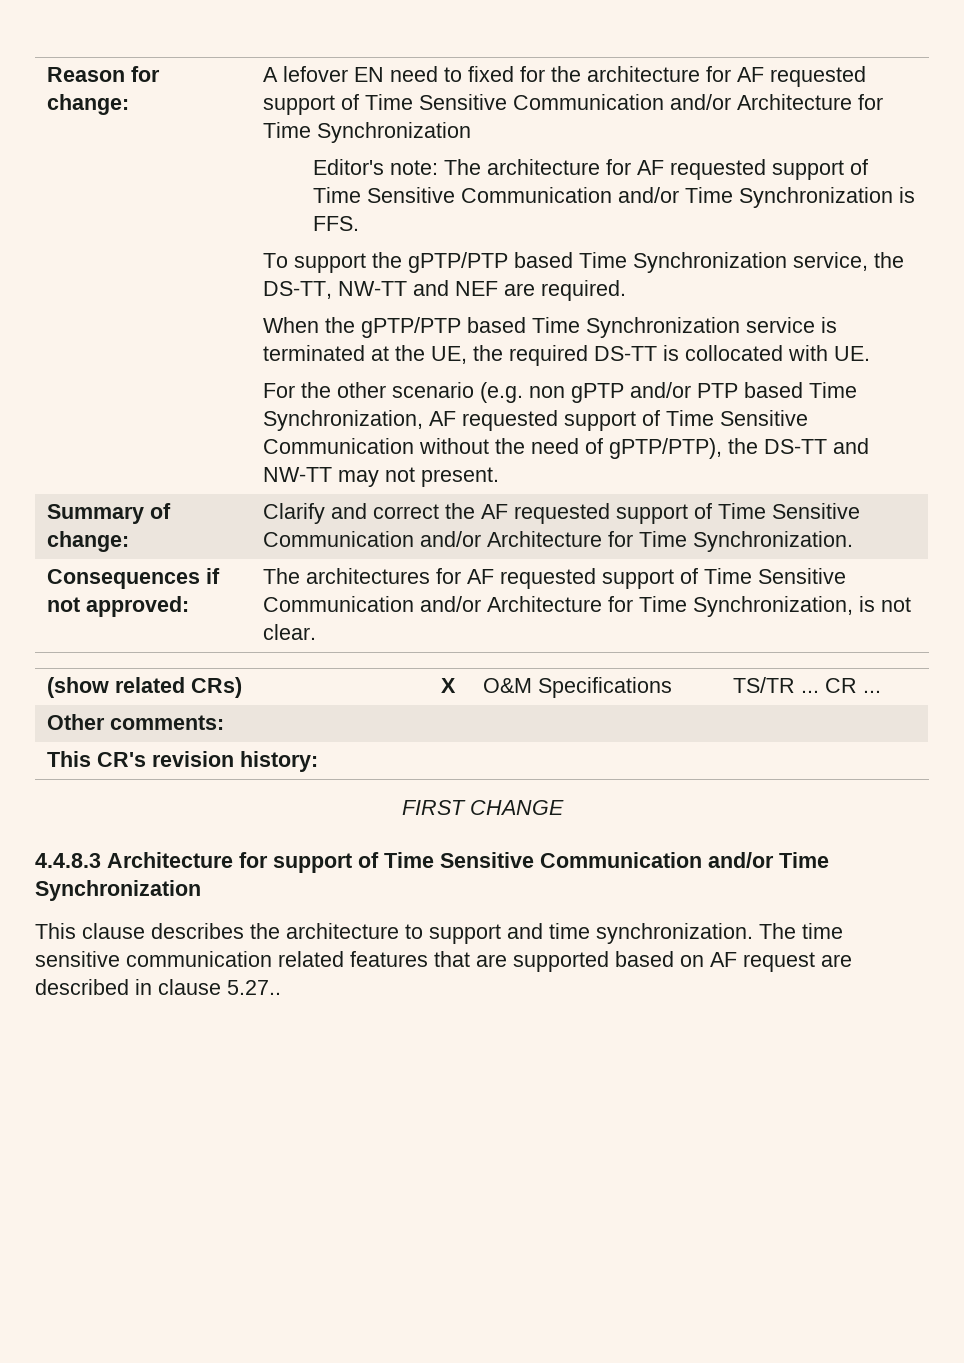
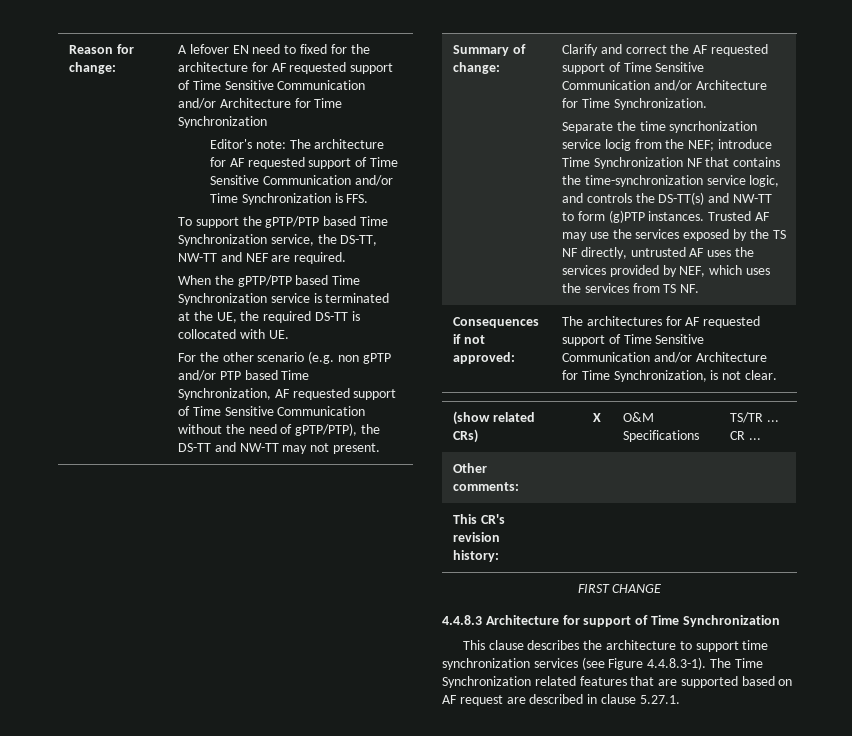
+ Separate the time syncrhonization service locig from the NEF; introduce Time Synchronization NF that contains the time-synchronization service logic, and controls the DS-TT(s) and NW-TT to form (g)PTP instances. Trusted AF may use the services exposed by the TS NF directly, untrusted AF uses the services provided by NEF, which uses the services from TS NF.
- 4.4.8.3 Architecture for support of Time Sensitive Communication and/or Time Synchronization
+ 4.4.8.3 Architecture for support of Time Synchronization
- This clause describes the architecture to support and time synchronization. The time sensitive communication related features that are supported based on AF request are described in clause 5.27..
+ This clause describes the architecture to support time synchronization services (see Figure 4.4.8.3-1). The Time Synchronization related features that are supported based on AF request are described in clause 5.27.1.

